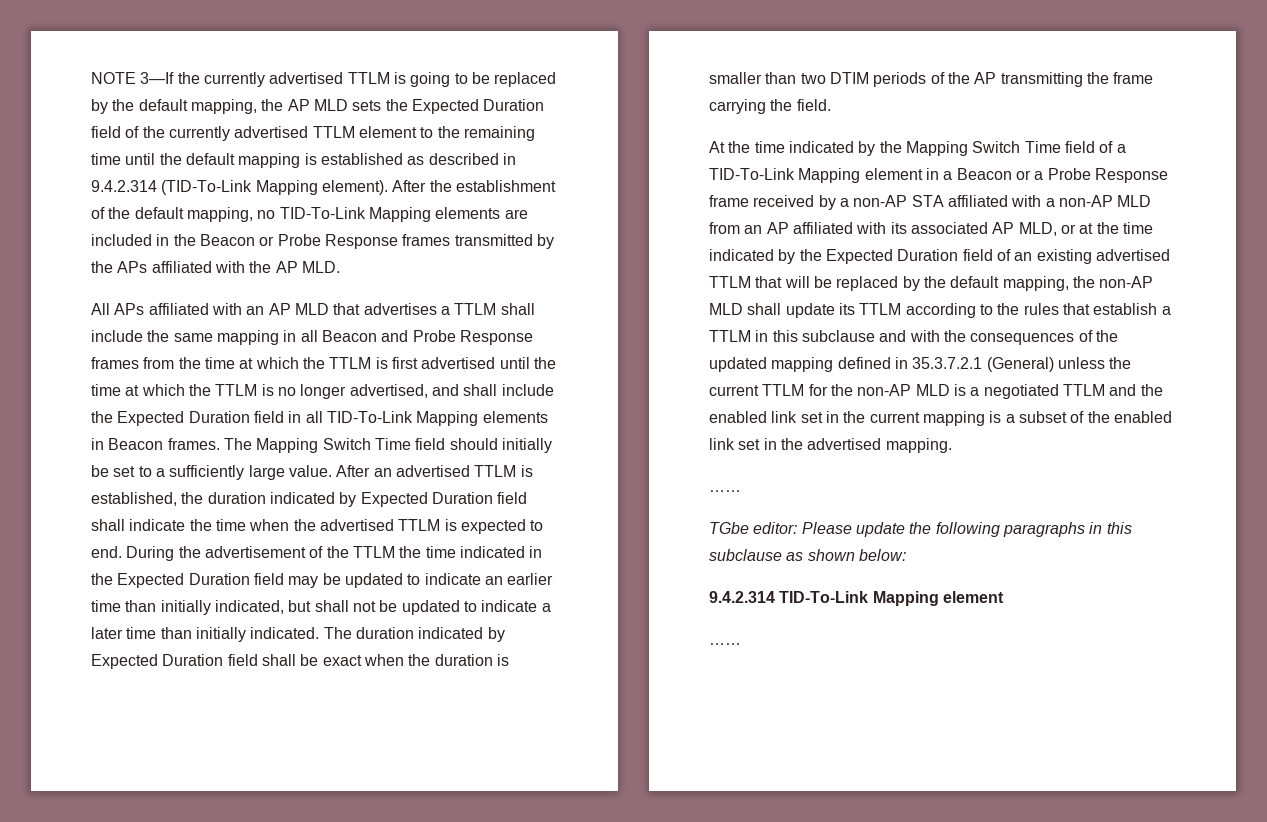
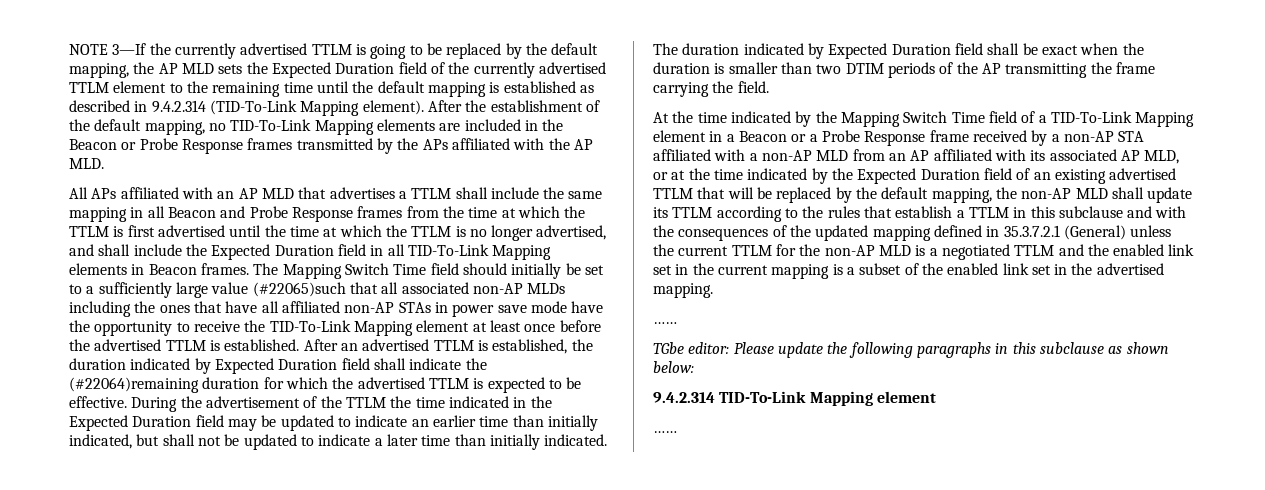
- The Mapping Switch Time field should initially be set to a sufficiently large value.
+ The Mapping Switch Time field should initially be set to a sufficiently large value (#22065)such that all associated non-AP MLDs including the ones that have all affiliated non-AP STAs in power save mode have the opportunity to receive the TID-To-Link Mapping element at least once before the advertised TTLM is established.
- After an advertised TTLM is established, the duration indicated by Expected Duration field shall indicate the time when the advertised TTLM is expected to end.
+ After an advertised TTLM is established, the duration indicated by Expected Duration field shall indicate the (#22064)remaining duration for which the advertised TTLM is expected to be effective.

